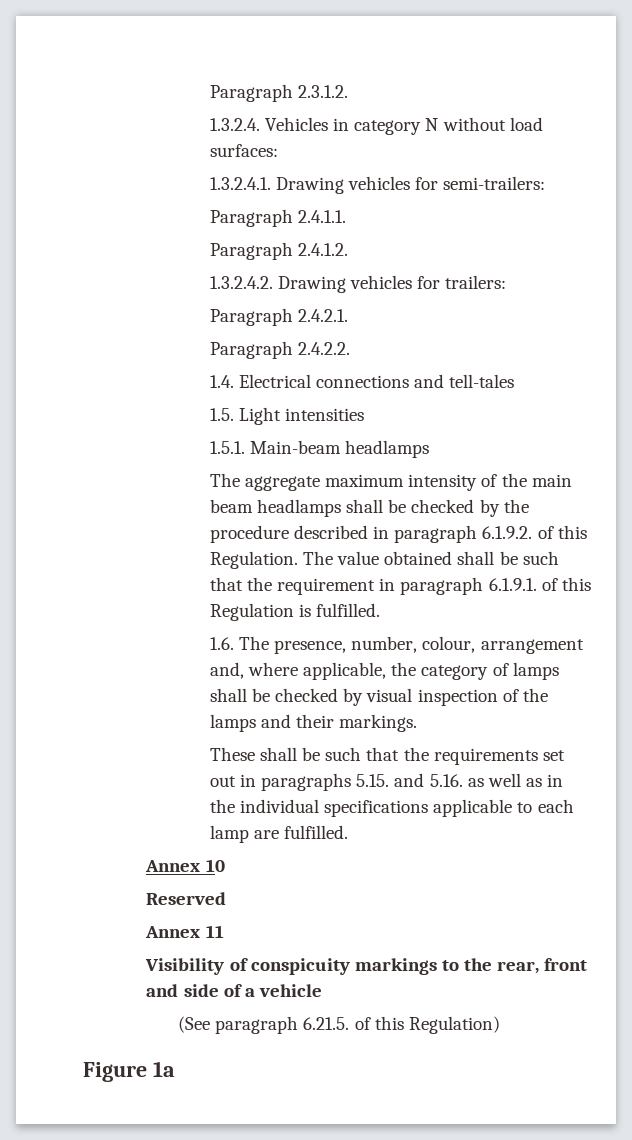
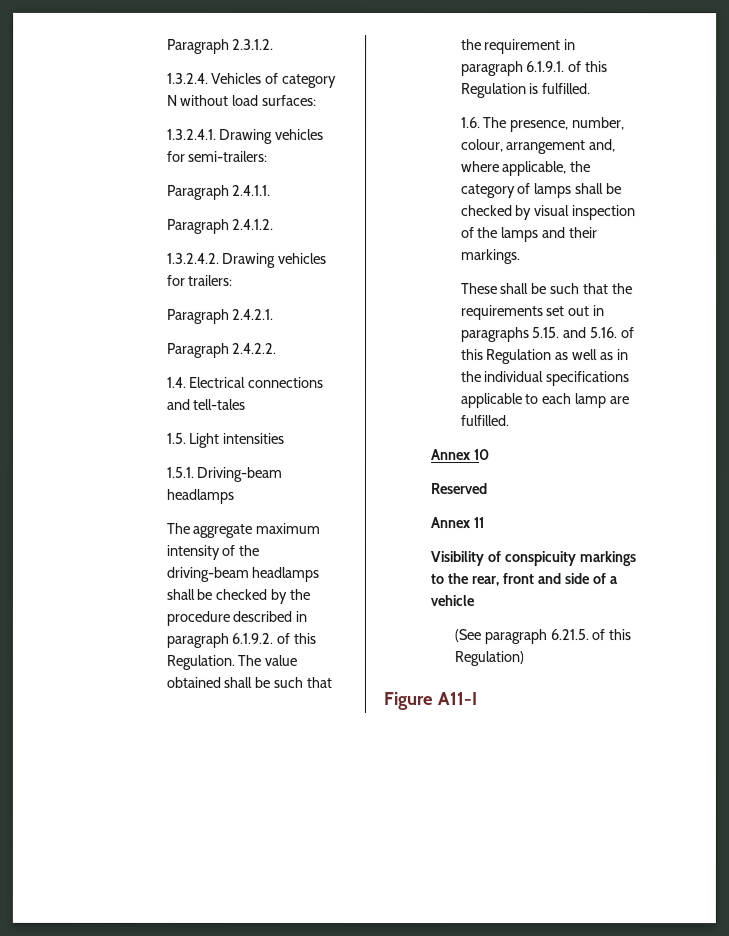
- 1.3.2.4. Vehicles in category N without load surfaces:
+ 1.3.2.4. Vehicles of category N without load surfaces:
- 1.5.1. Main-beam headlamps
+ 1.5.1. Driving-beam headlamps
- The aggregate maximum intensity of the main beam headlamps shall be checked by the procedure described in paragraph 6.1.9.2. of this Regulation.
+ The aggregate maximum intensity of the driving-beam headlamps shall be checked by the procedure described in paragraph 6.1.9.2. of this Regulation.
- These shall be such that the requirements set out in paragraphs 5.15. and 5.16. as well as in the individual specifications applicable to each lamp are fulfilled.
+ These shall be such that the requirements set out in paragraphs 5.15. and 5.16. of this Regulation as well as in the individual specifications applicable to each lamp are fulfilled.
- Figure 1a
+ Figure A11-I

